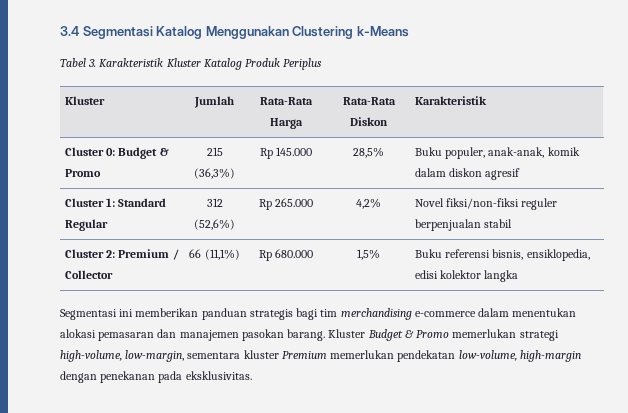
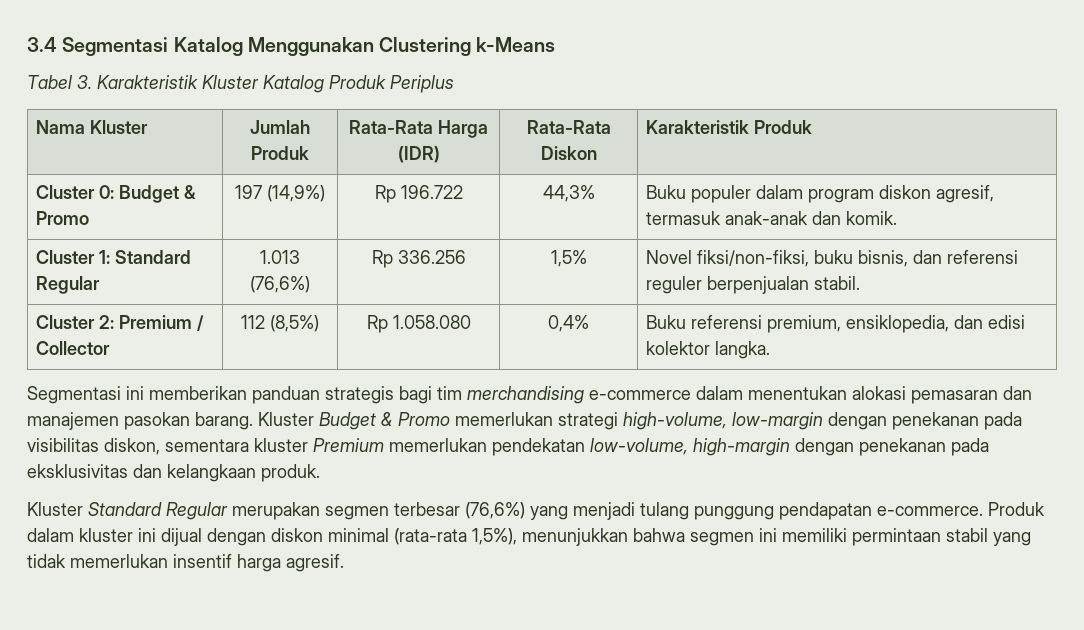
- Kluster | Jumlah | Rata-Rata Harga | Rata-Rata Diskon | Karakteristik
+ Nama Kluster | Jumlah Produk | Rata-Rata Harga (IDR) | Rata-Rata Diskon | Karakteristik Produk
- Cluster 0: Budget & Promo | 215 (36,3%) | Rp 145.000 | 28,5% | Buku populer, anak-anak, komik dalam diskon agresif
+ Cluster 0: Budget & Promo | 197 (14,9%) | Rp 196.722 | 44,3% | Buku populer dalam program diskon agresif, termasuk anak-anak dan komik.
- Cluster 1: Standard Regular | 312 (52,6%) | Rp 265.000 | 4,2% | Novel fiksi/non-fiksi reguler berpenjualan stabil
+ Cluster 1: Standard Regular | 1.013 (76,6%) | Rp 336.256 | 1,5% | Novel fiksi/non-fiksi, buku bisnis, dan referensi reguler berpenjualan stabil.
- Cluster 2: Premium / Collector | 66 (11,1%) | Rp 680.000 | 1,5% | Buku referensi bisnis, ensiklopedia, edisi kolektor langka
+ Cluster 2: Premium / Collector | 112 (8,5%) | Rp 1.058.080 | 0,4% | Buku referensi premium, ensiklopedia, dan edisi kolektor langka.
- Kluster Budget & Promo memerlukan strategi high-volume, low-margin, sementara kluster Premium memerlukan pendekatan low-volume, high-margin dengan penekanan pada eksklusivitas.
+ Kluster Budget & Promo memerlukan strategi high-volume, low-margin dengan penekanan pada visibilitas diskon, sementara kluster Premium memerlukan pendekatan low-volume, high-margin dengan penekanan pada eksklusivitas dan kelangkaan produk.
+ Kluster Standard Regular merupakan segmen terbesar (76,6%) yang menjadi tulang punggung pendapatan e-commerce. Produk dalam kluster ini dijual dengan diskon minimal (rata-rata 1,5%), menunjukkan bahwa segmen ini memiliki permintaan stabil yang tidak memerlukan insentif harga agresif.

